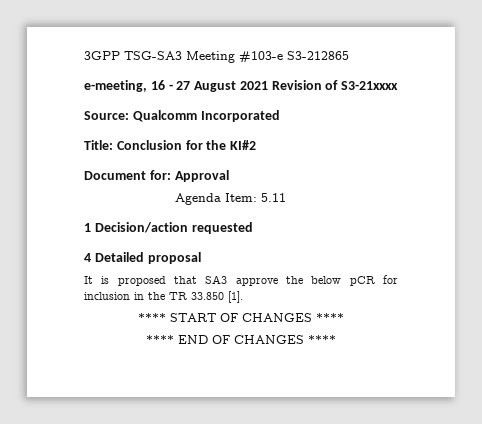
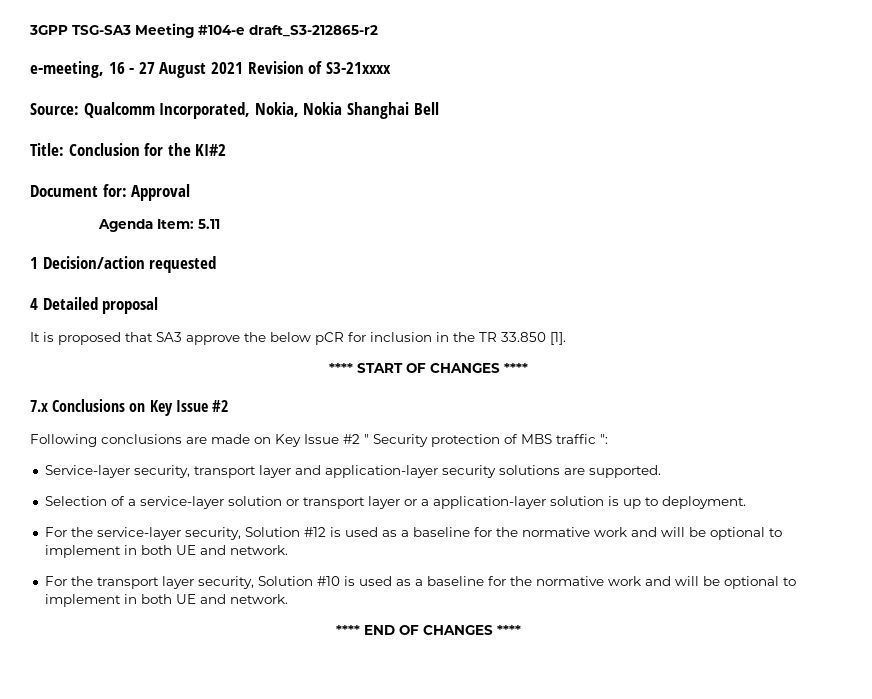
- 3GPP TSG-SA3 Meeting #103-e S3-212865
+ 3GPP TSG-SA3 Meeting #104-e draft_S3-212865-r2
- Source: Qualcomm Incorporated
+ Source: Qualcomm Incorporated, Nokia, Nokia Shanghai Bell
+ 7.x Conclusions on Key Issue #2
+ Following conclusions are made on Key Issue #2 " Security protection of MBS traffic ":
+ Service-layer security, transport layer and application-layer security solutions are supported.
+ Selection of a service-layer solution or transport layer or a application-layer solution is up to deployment.
+ For the service-layer security, Solution #12 is used as a baseline for the normative work and will be optional to implement in both UE and network.
+ For the transport layer security, Solution #10 is used as a baseline for the normative work and will be optional to implement in both UE and network.

